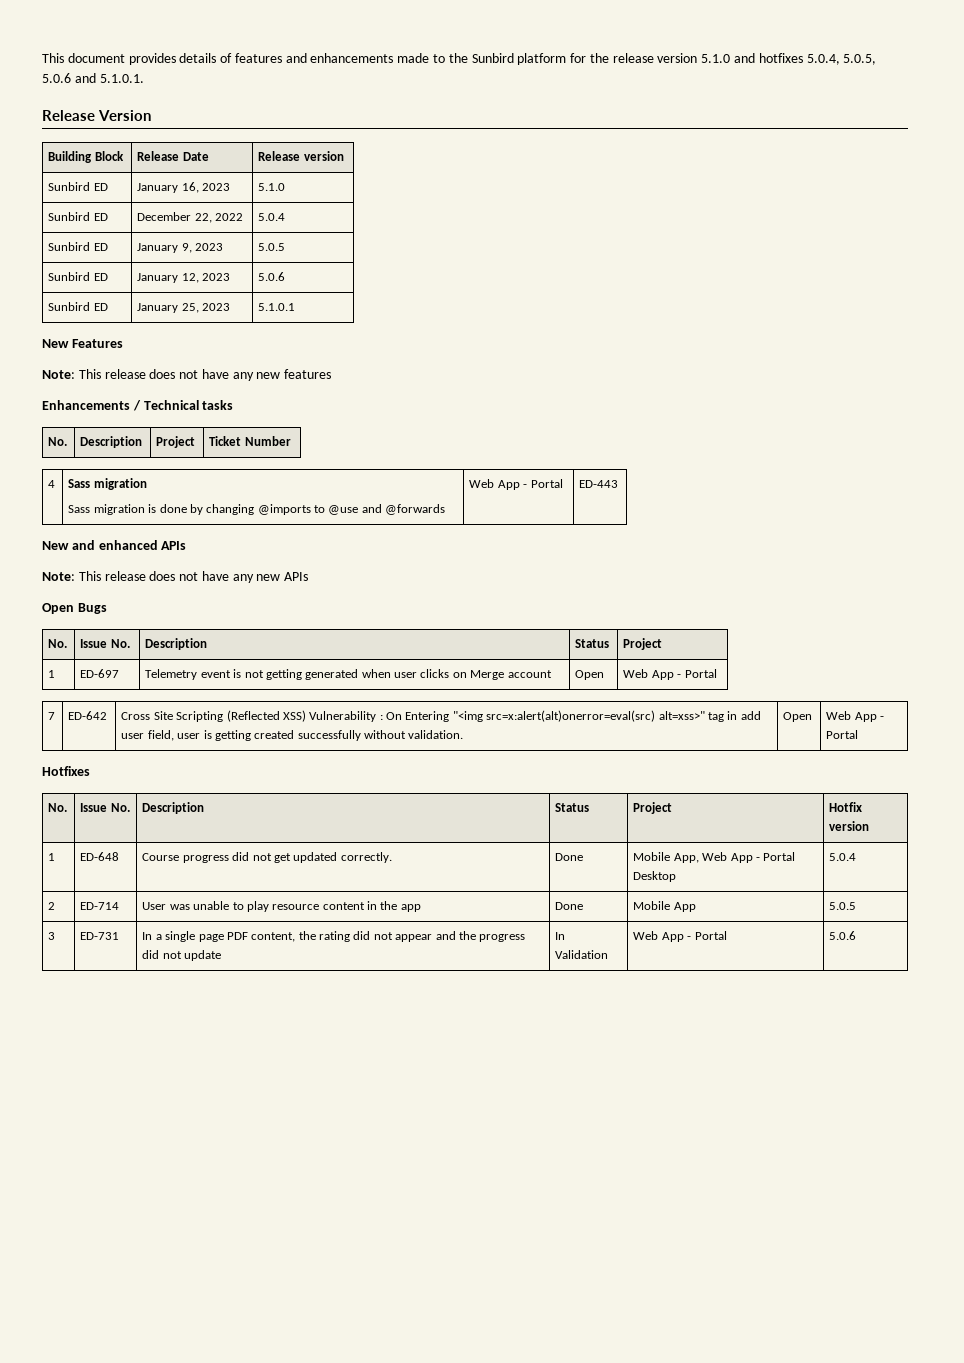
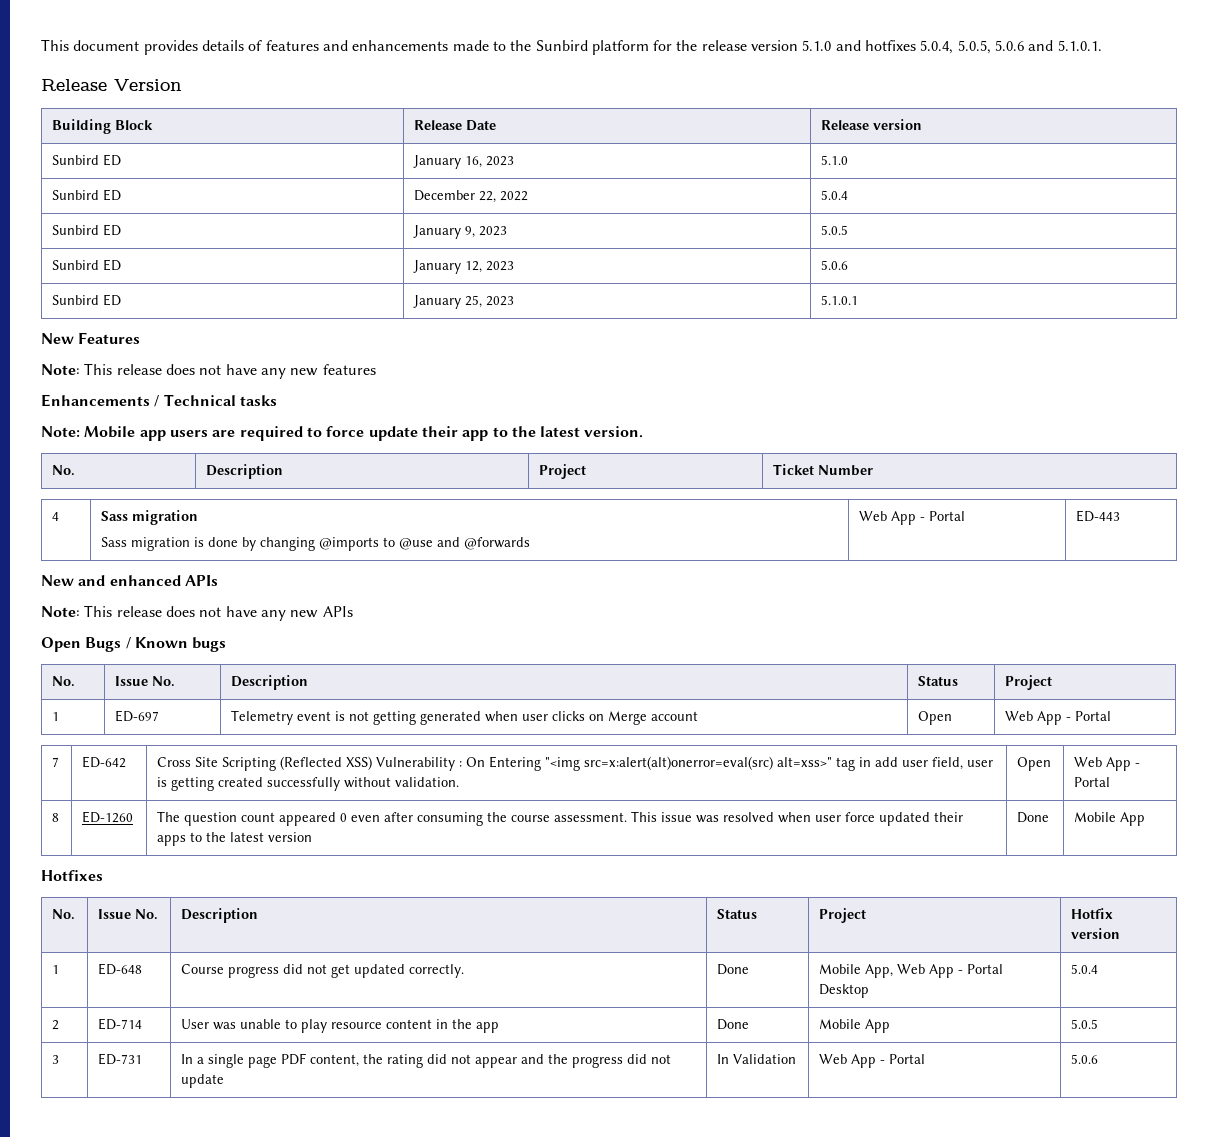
+ Note: Mobile app users are required to force update their app to the latest version.
- Open Bugs
+ Open Bugs / Known bugs
+ 8 | ED-1260 | The question count appeared 0 even after consuming the course assessment. This issue was resolved when user force updated their apps to the latest version | Done | Mobile App

